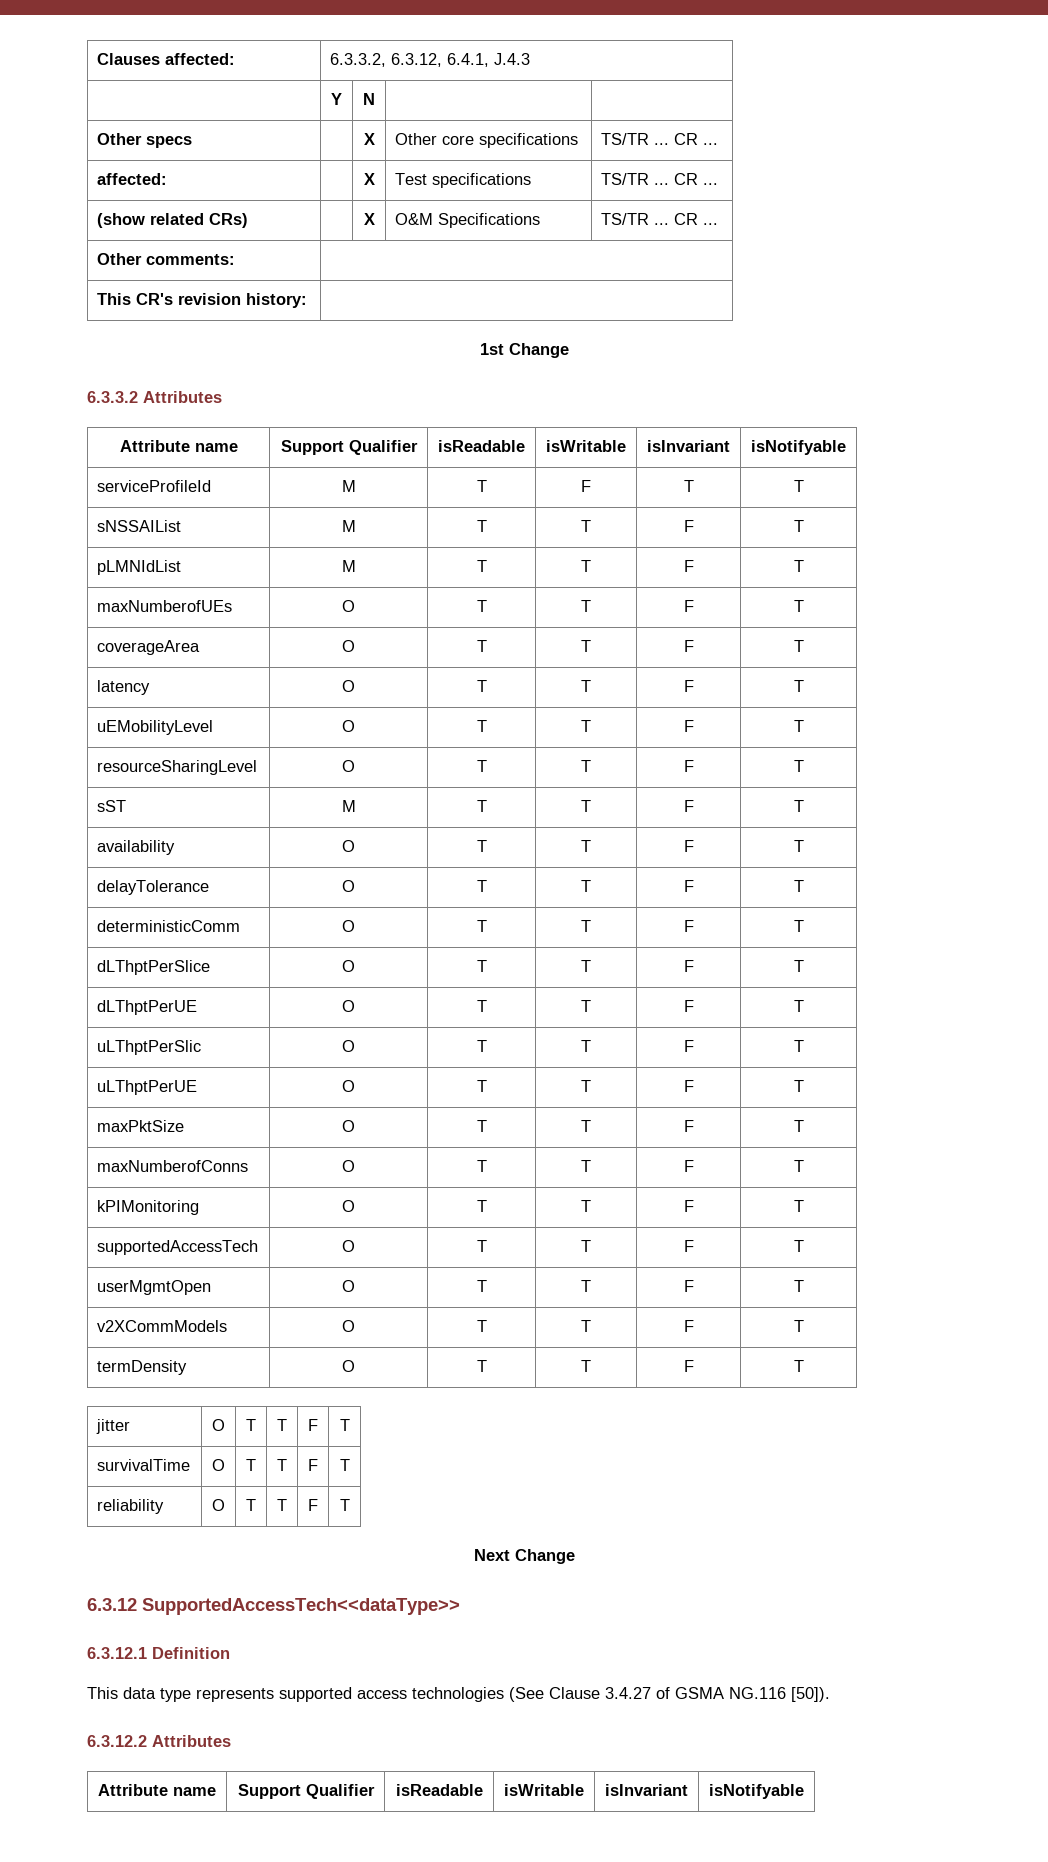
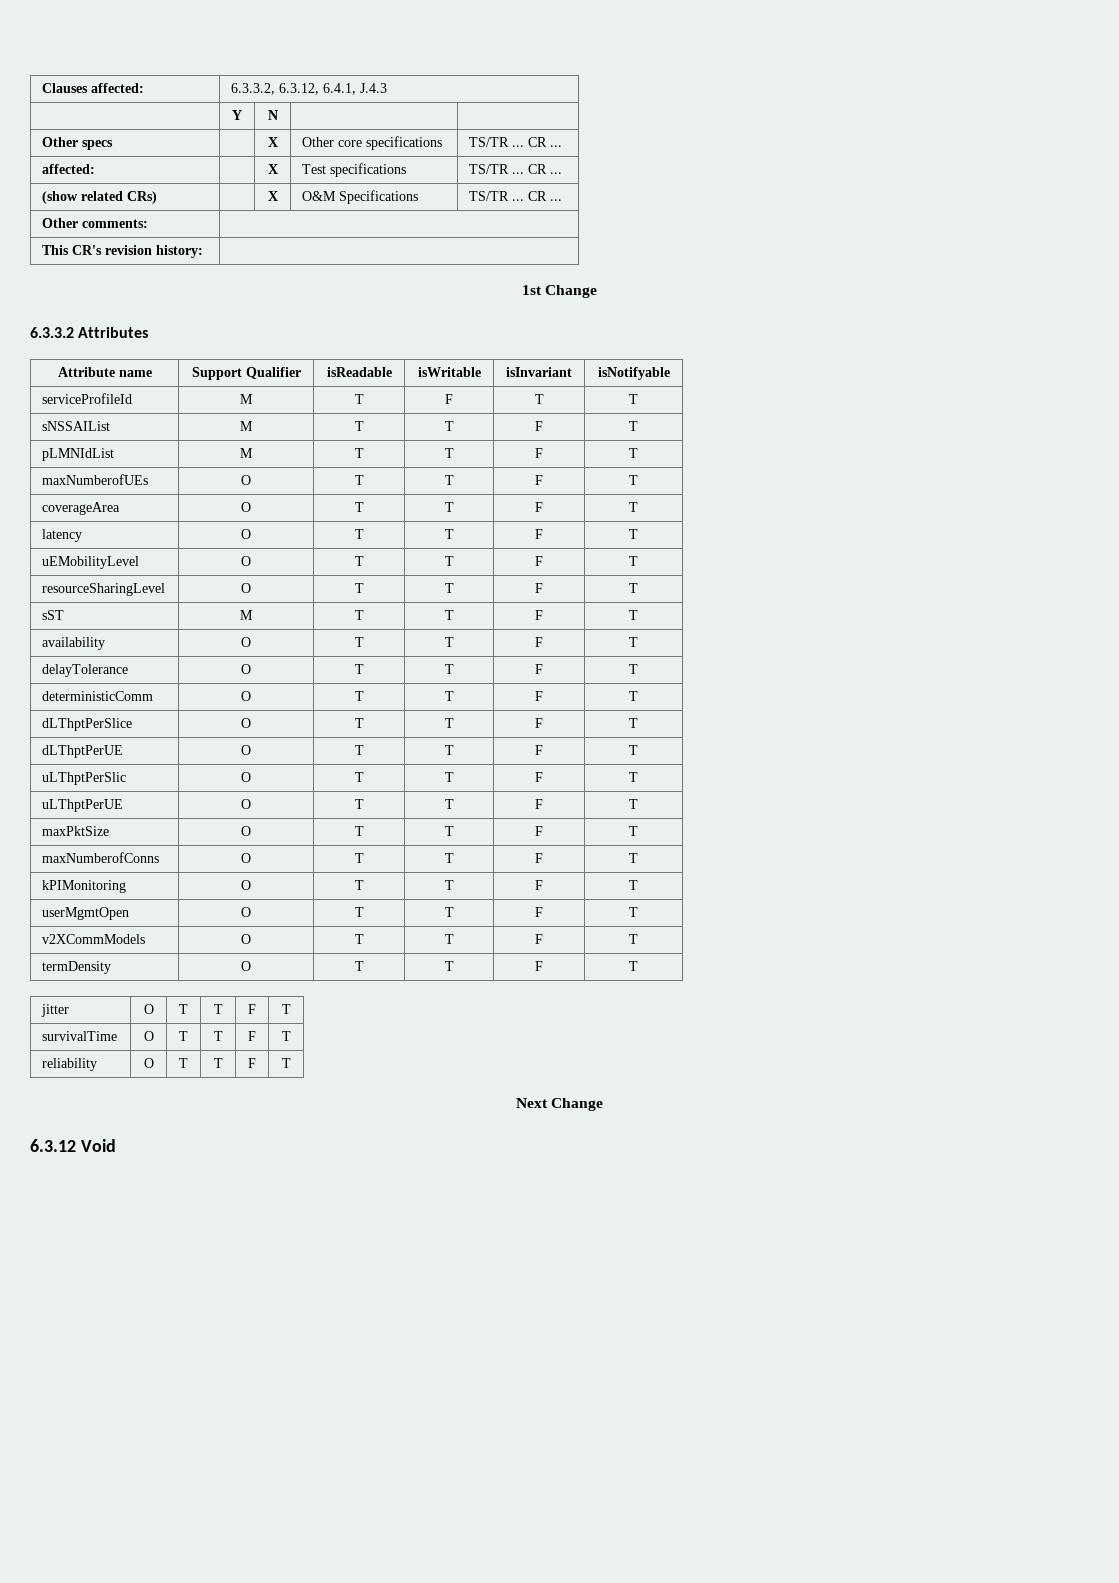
- supportedAccessTech | O | T | T | F | T
- 6.3.12 SupportedAccessTech<<dataType>>
- 6.3.12.1 Definition
- This data type represents supported access technologies (See Clause 3.4.27 of GSMA NG.116 [50]).
- 6.3.12.2 Attributes
- Attribute name | Support Qualifier | isReadable | isWritable | isInvariant | isNotifyable
+ 6.3.12 Void

